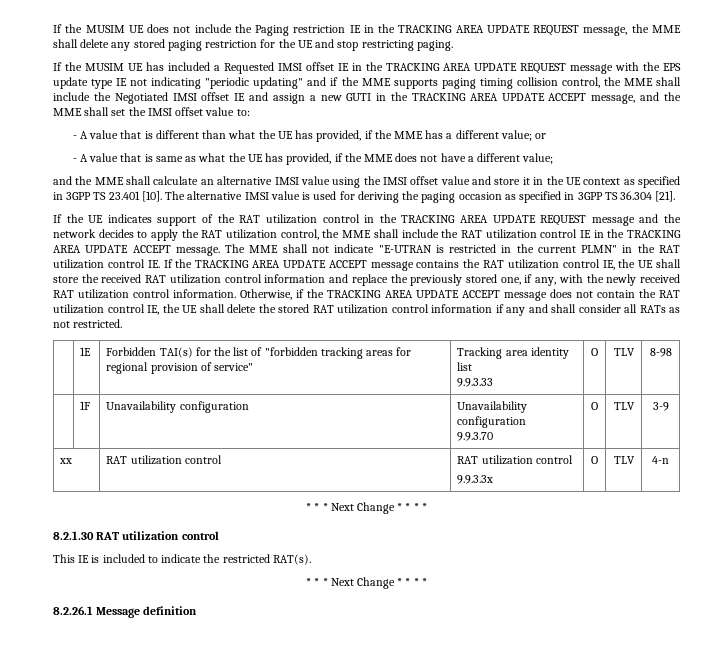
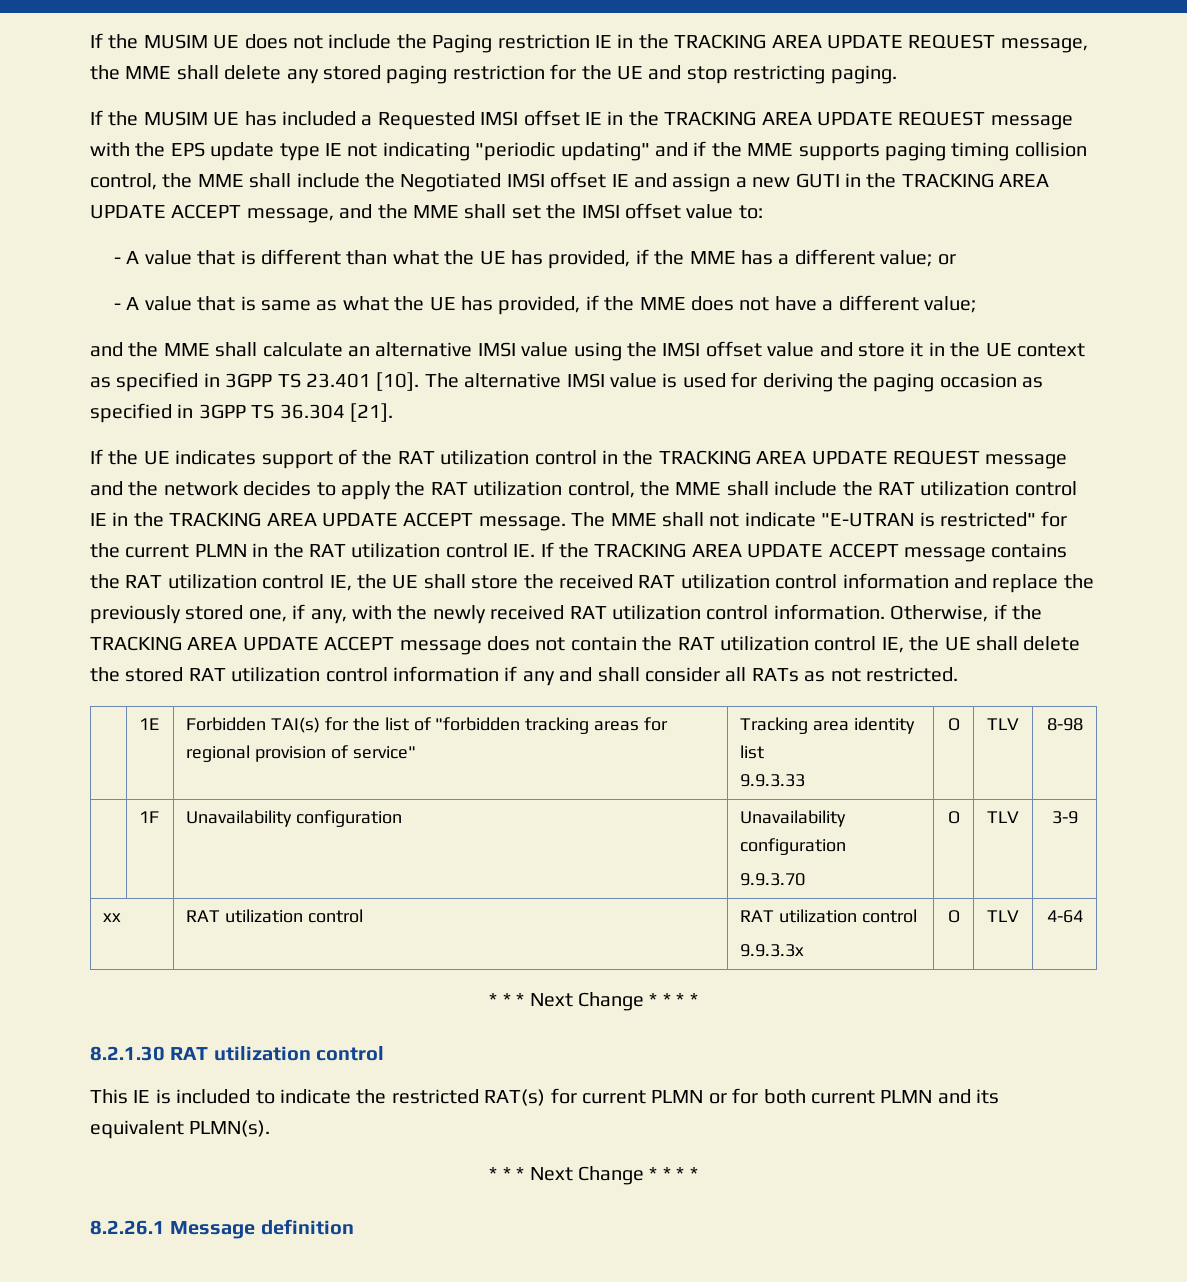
- The MME shall not indicate "E-UTRAN is restricted in the current PLMN" in the RAT utilization control IE. If the TRACKING AREA UPDATE ACCEPT message contains the RAT utilization control IE, the UE shall store the received RAT utilization control information and replace the previously stored one, if any, with the newly received RAT utilization control information.
+ The MME shall not indicate "E-UTRAN is restricted" for the current PLMN in the RAT utilization control IE. If the TRACKING AREA UPDATE ACCEPT message contains the RAT utilization control IE, the UE shall store the received RAT utilization control information and replace the previously stored one, if any, with the newly received RAT utilization control information.
  xx | RAT utilization control | RAT utilization control
- 9.9.3.3x | O | TLV | 4-n
+ 9.9.3.3x | O | TLV | 4-64
- This IE is included to indicate the restricted RAT(s).
+ This IE is included to indicate the restricted RAT(s) for current PLMN or for both current PLMN and its equivalent PLMN(s).

